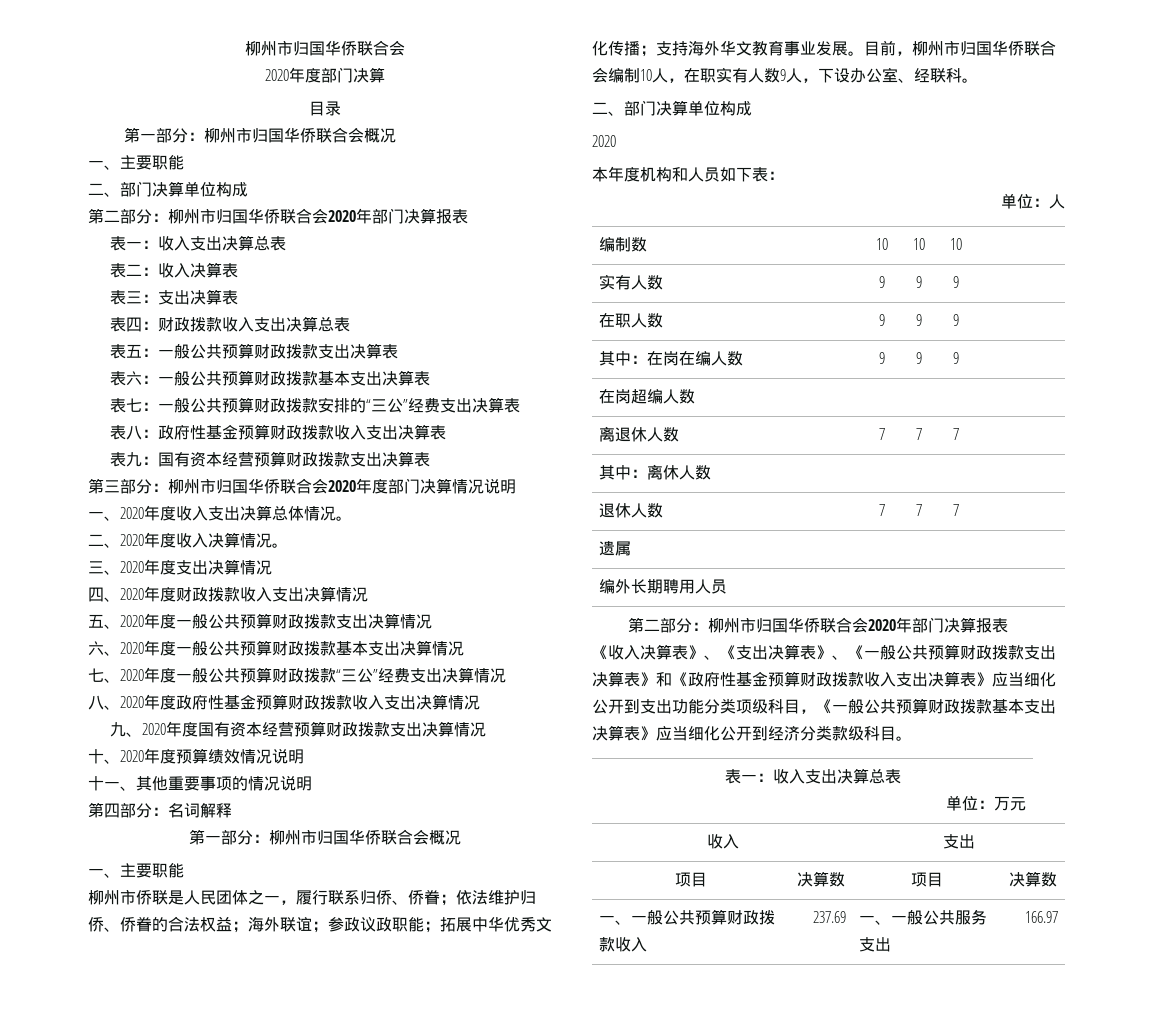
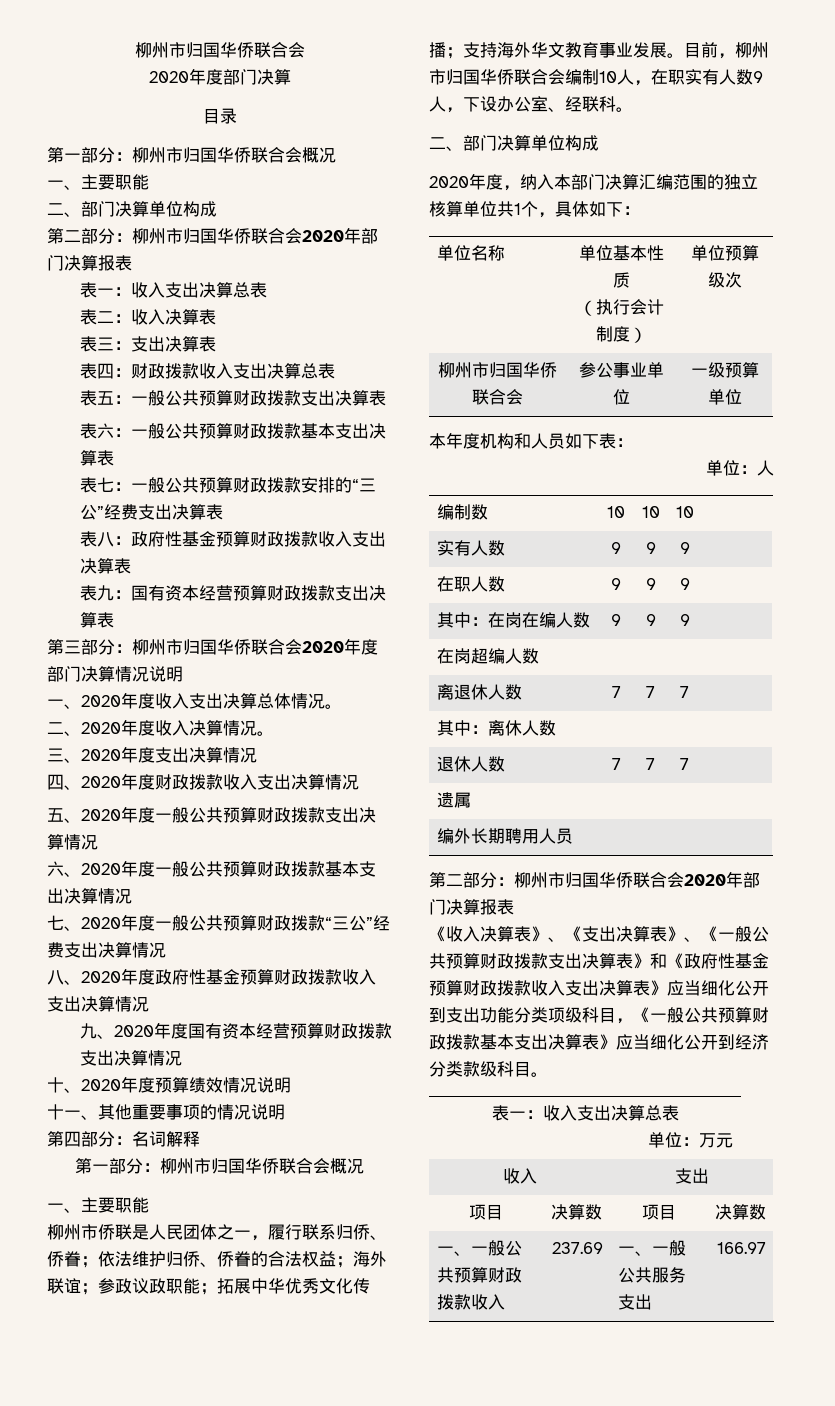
  目前，柳州市归国华侨联合会编制10人，在职实有人数9人，下设办公室、经联科。
  二、部门决算单位构成
- 2020
+ 2020年度，纳入本部门决算汇编范围的独立核算单位共1个，具体如下：
+ 单位名称 | 单位基本性质
+ （执行会计制度） | 单位预算级次
+ 柳州市归国华侨联合会 | 参公事业单位 | 一级预算单位

